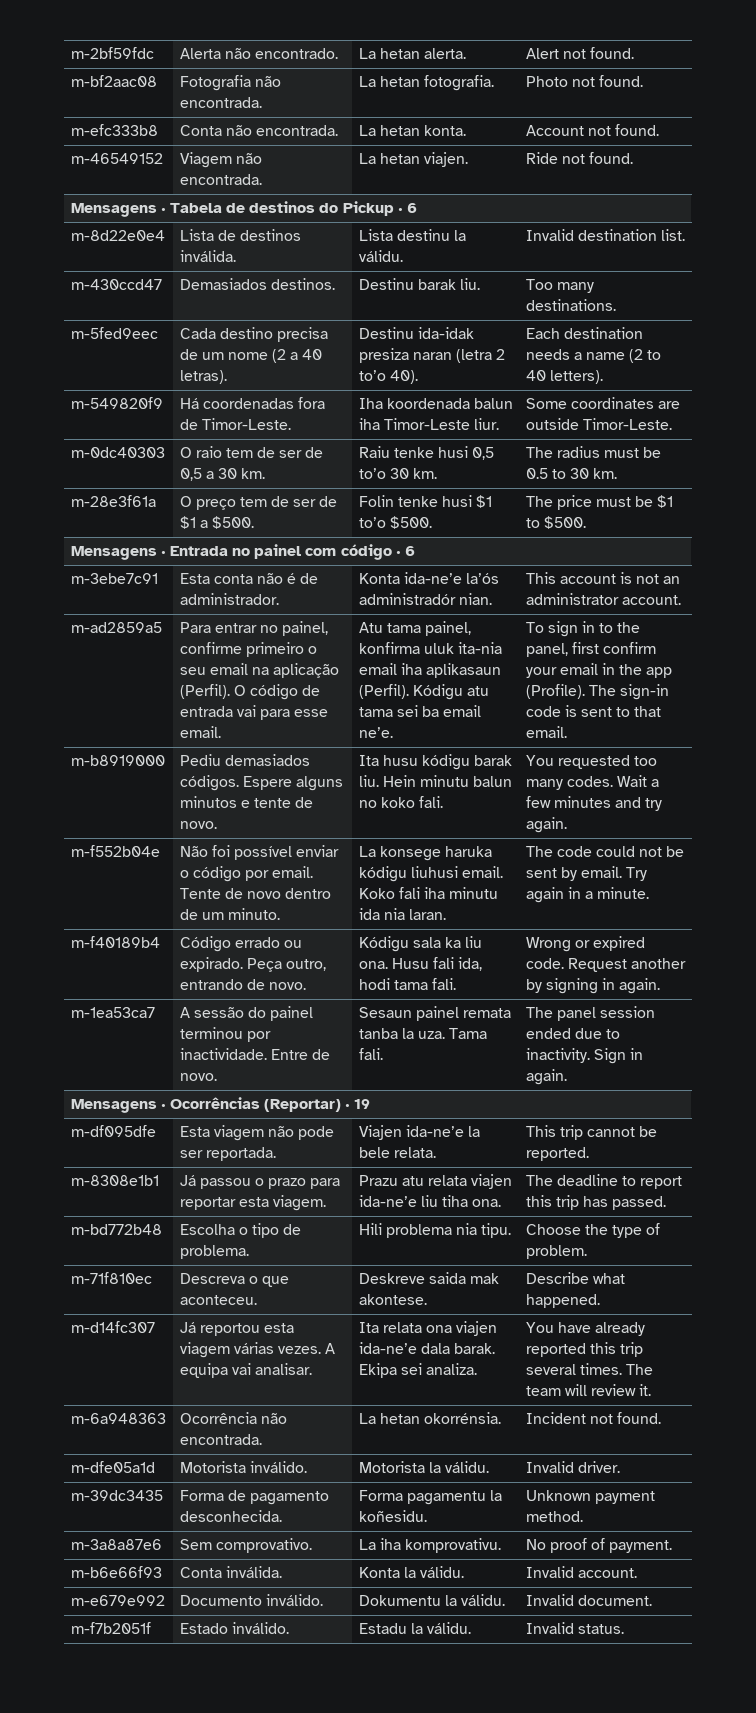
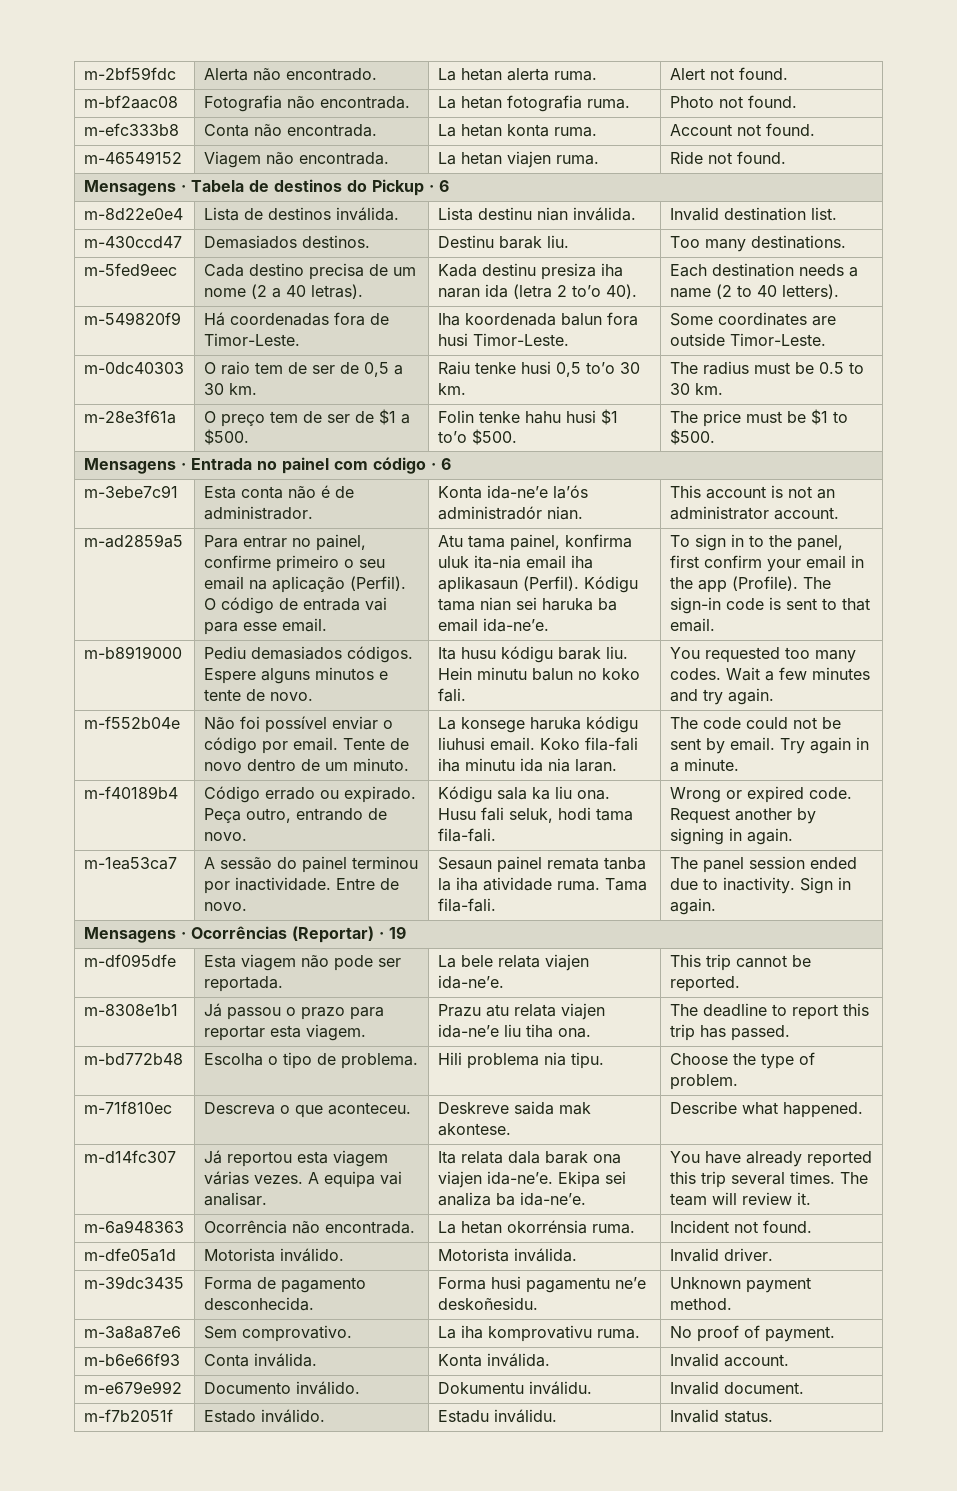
- m-2bf59fdc | Alerta não encontrado. | La hetan alerta. | Alert not found.
+ m-2bf59fdc | Alerta não encontrado. | La hetan alerta ruma. | Alert not found.
- m-bf2aac08 | Fotografia não encontrada. | La hetan fotografia. | Photo not found.
+ m-bf2aac08 | Fotografia não encontrada. | La hetan fotografia ruma. | Photo not found.
- m-efc333b8 | Conta não encontrada. | La hetan konta. | Account not found.
+ m-efc333b8 | Conta não encontrada. | La hetan konta ruma. | Account not found.
- m-46549152 | Viagem não encontrada. | La hetan viajen. | Ride not found.
+ m-46549152 | Viagem não encontrada. | La hetan viajen ruma. | Ride not found.
- m-8d22e0e4 | Lista de destinos inválida. | Lista destinu la válidu. | Invalid destination list.
+ m-8d22e0e4 | Lista de destinos inválida. | Lista destinu nian inválida. | Invalid destination list.
- m-5fed9eec | Cada destino precisa de um nome (2 a 40 letras). | Destinu ida-idak presiza naran (letra 2 to’o 40). | Each destination needs a name (2 to 40 letters).
+ m-5fed9eec | Cada destino precisa de um nome (2 a 40 letras). | Kada destinu presiza iha naran ida (letra 2 to’o 40). | Each destination needs a name (2 to 40 letters).
- m-549820f9 | Há coordenadas fora de Timor-Leste. | Iha koordenada balun iha Timor-Leste liur. | Some coordinates are outside Timor-Leste.
+ m-549820f9 | Há coordenadas fora de Timor-Leste. | Iha koordenada balun fora husi Timor-Leste. | Some coordinates are outside Timor-Leste.
- m-28e3f61a | O preço tem de ser de $1 a $500. | Folin tenke husi $1 to’o $500. | The price must be $1 to $500.
+ m-28e3f61a | O preço tem de ser de $1 a $500. | Folin tenke hahu husi $1 to’o $500. | The price must be $1 to $500.
- Kódigu atu tama sei ba email ne’e.
+ Kódigu tama nian sei haruka ba email ida-ne’e.
- Koko fali iha minutu ida nia laran.
+ Koko fila-fali iha minutu ida nia laran.
- m-f40189b4 | Código errado ou expirado. Peça outro, entrando de novo. | Kódigu sala ka liu ona. Husu fali ida, hodi tama fali. | Wrong or expired code. Request another by signing in again.
+ m-f40189b4 | Código errado ou expirado. Peça outro, entrando de novo. | Kódigu sala ka liu ona. Husu fali seluk, hodi tama fila-fali. | Wrong or expired code. Request another by signing in again.
- m-1ea53ca7 | A sessão do painel terminou por inactividade. Entre de novo. | Sesaun painel remata tanba la uza. Tama fali. | The panel session ended due to inactivity. Sign in again.
+ m-1ea53ca7 | A sessão do painel terminou por inactividade. Entre de novo. | Sesaun painel remata tanba la iha atividade ruma. Tama fila-fali. | The panel session ended due to inactivity. Sign in again.
- m-df095dfe | Esta viagem não pode ser reportada. | Viajen ida-ne’e la bele relata. | This trip cannot be reported.
+ m-df095dfe | Esta viagem não pode ser reportada. | La bele relata viajen ida-ne’e. | This trip cannot be reported.
- m-d14fc307 | Já reportou esta viagem várias vezes. A equipa vai analisar. | Ita relata ona viajen ida-ne’e dala barak. Ekipa sei analiza. | You have already reported this trip several times. The team will review it.
+ m-d14fc307 | Já reportou esta viagem várias vezes. A equipa vai analisar. | Ita relata dala barak ona viajen ida-ne’e. Ekipa sei analiza ba ida-ne’e. | You have already reported this trip several times. The team will review it.
- m-6a948363 | Ocorrência não encontrada. | La hetan okorrénsia. | Incident not found.
+ m-6a948363 | Ocorrência não encontrada. | La hetan okorrénsia ruma. | Incident not found.
- m-dfe05a1d | Motorista inválido. | Motorista la válidu. | Invalid driver.
+ m-dfe05a1d | Motorista inválido. | Motorista inválida. | Invalid driver.
- m-39dc3435 | Forma de pagamento desconhecida. | Forma pagamentu la koñesidu. | Unknown payment method.
+ m-39dc3435 | Forma de pagamento desconhecida. | Forma husi pagamentu ne’e deskoñesidu. | Unknown payment method.
- m-3a8a87e6 | Sem comprovativo. | La iha komprovativu. | No proof of payment.
+ m-3a8a87e6 | Sem comprovativo. | La iha komprovativu ruma. | No proof of payment.
- m-b6e66f93 | Conta inválida. | Konta la válidu. | Invalid account.
+ m-b6e66f93 | Conta inválida. | Konta inválida. | Invalid account.
- m-e679e992 | Documento inválido. | Dokumentu la válidu. | Invalid document.
+ m-e679e992 | Documento inválido. | Dokumentu inválidu. | Invalid document.
- m-f7b2051f | Estado inválido. | Estadu la válidu. | Invalid status.
+ m-f7b2051f | Estado inválido. | Estadu inválidu. | Invalid status.

